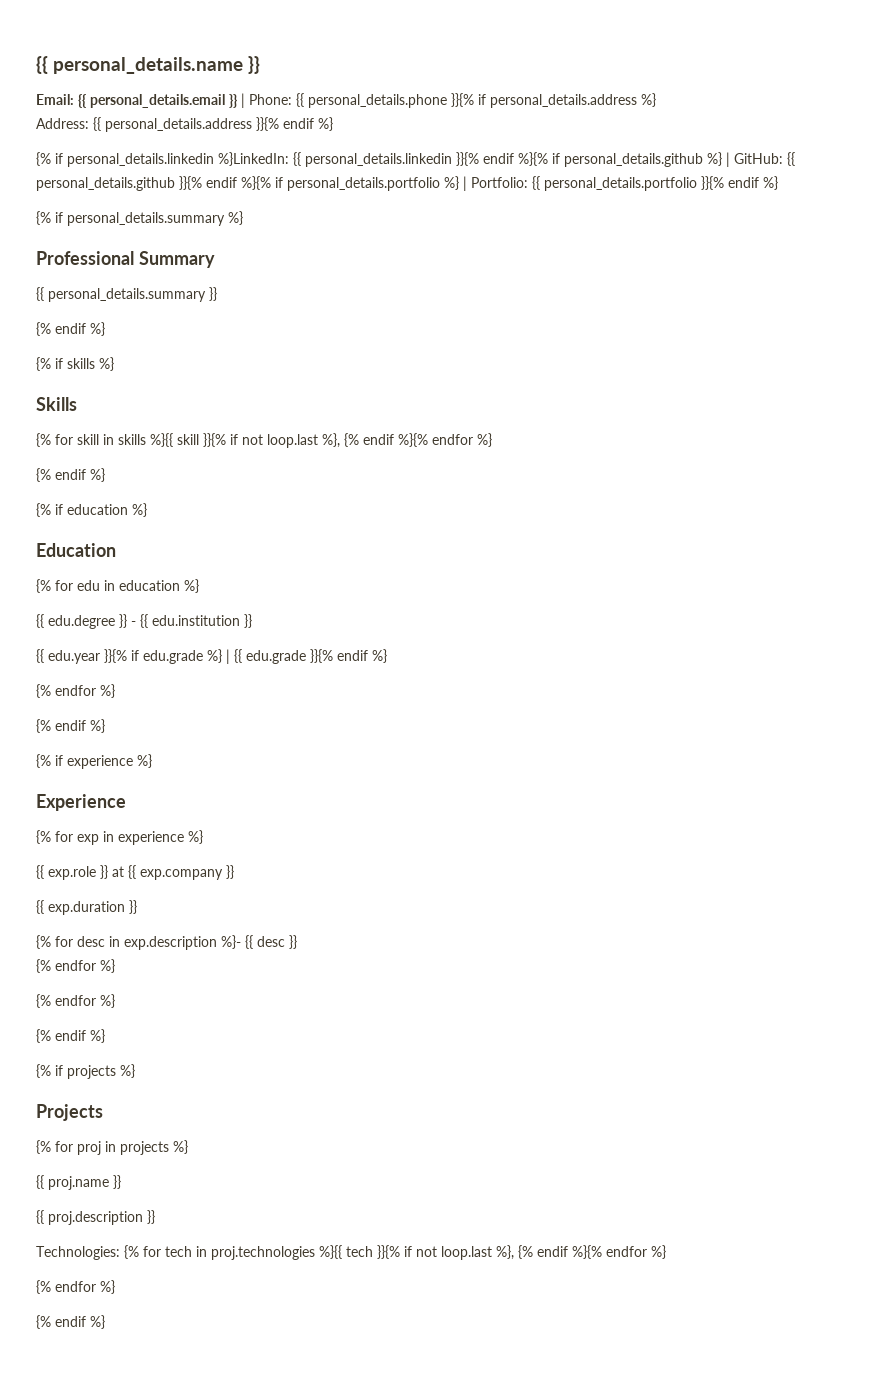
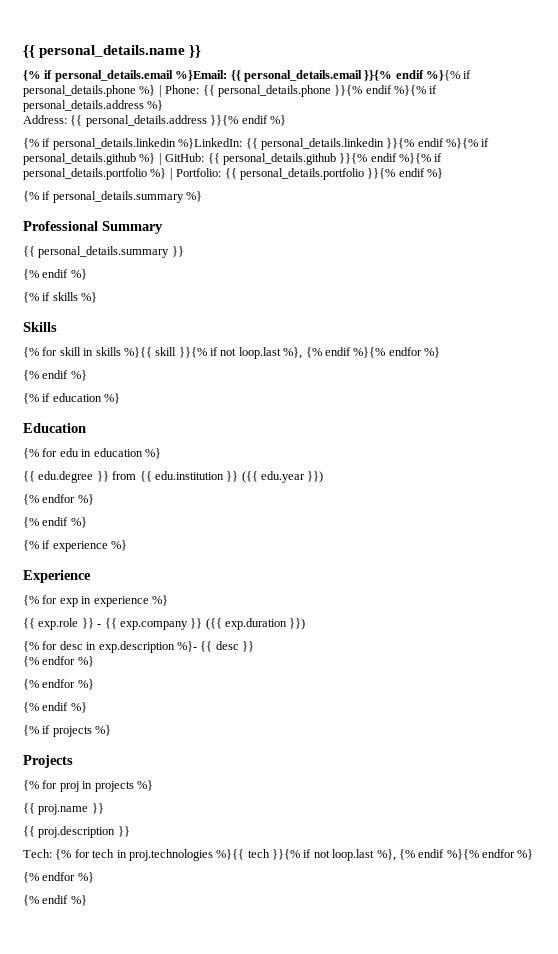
- Email: {{ personal_details.email }} | Phone: {{ personal_details.phone }}{% if personal_details.address %}
+ {% if personal_details.email %}Email: {{ personal_details.email }}{% endif %}{% if personal_details.phone %} | Phone: {{ personal_details.phone }}{% endif %}{% if personal_details.address %}
- {{ edu.degree }} - {{ edu.institution }}
- {{ edu.year }}{% if edu.grade %} | {{ edu.grade }}{% endif %}
+ {{ edu.degree }} from {{ edu.institution }} ({{ edu.year }})
- {{ exp.role }} at {{ exp.company }}
- {{ exp.duration }}
+ {{ exp.role }} - {{ exp.company }} ({{ exp.duration }})
- Technologies: {% for tech in proj.technologies %}{{ tech }}{% if not loop.last %}, {% endif %}{% endfor %}
+ Tech: {% for tech in proj.technologies %}{{ tech }}{% if not loop.last %}, {% endif %}{% endfor %}

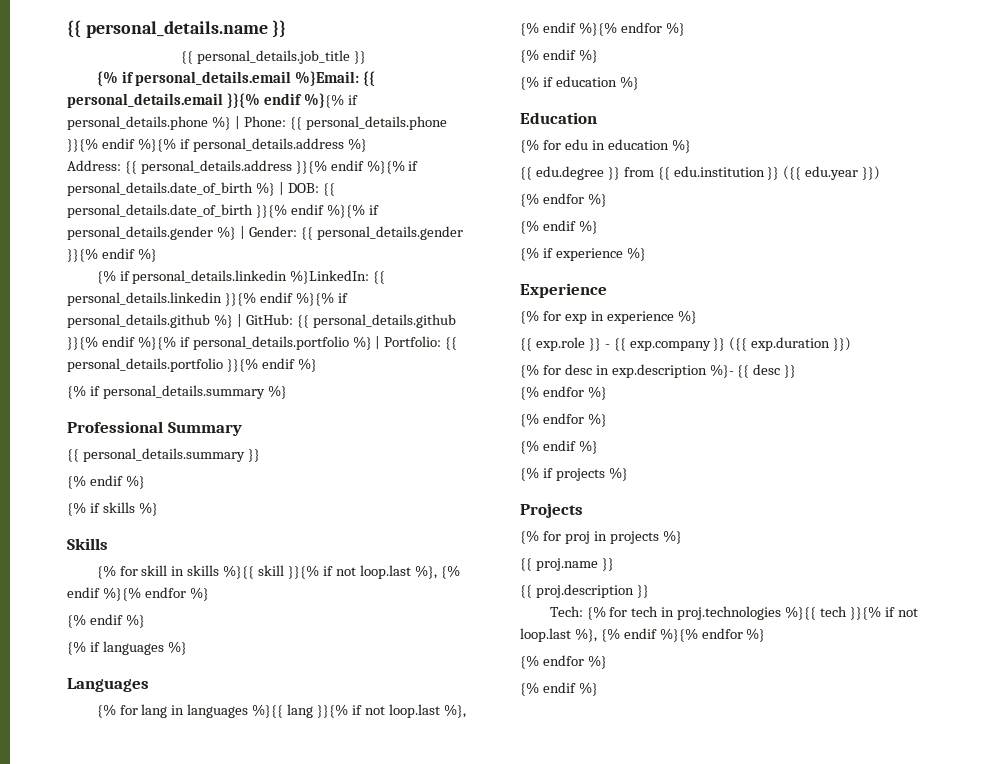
+ {{ personal_details.job_title }}
- Address: {{ personal_details.address }}{% endif %}
+ Address: {{ personal_details.address }}{% endif %}{% if personal_details.date_of_birth %} | DOB: {{ personal_details.date_of_birth }}{% endif %}{% if personal_details.gender %} | Gender: {{ personal_details.gender }}{% endif %}
+ {% if languages %}
+ Languages
+ {% for lang in languages %}{{ lang }}{% if not loop.last %}, {% endif %}{% endfor %}
+ {% endif %}

